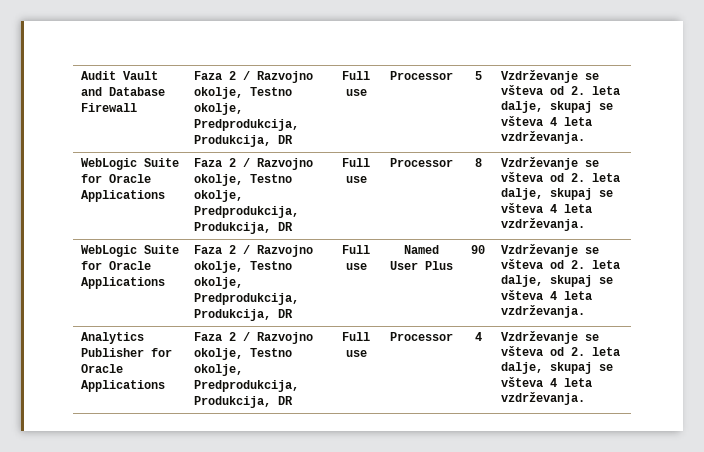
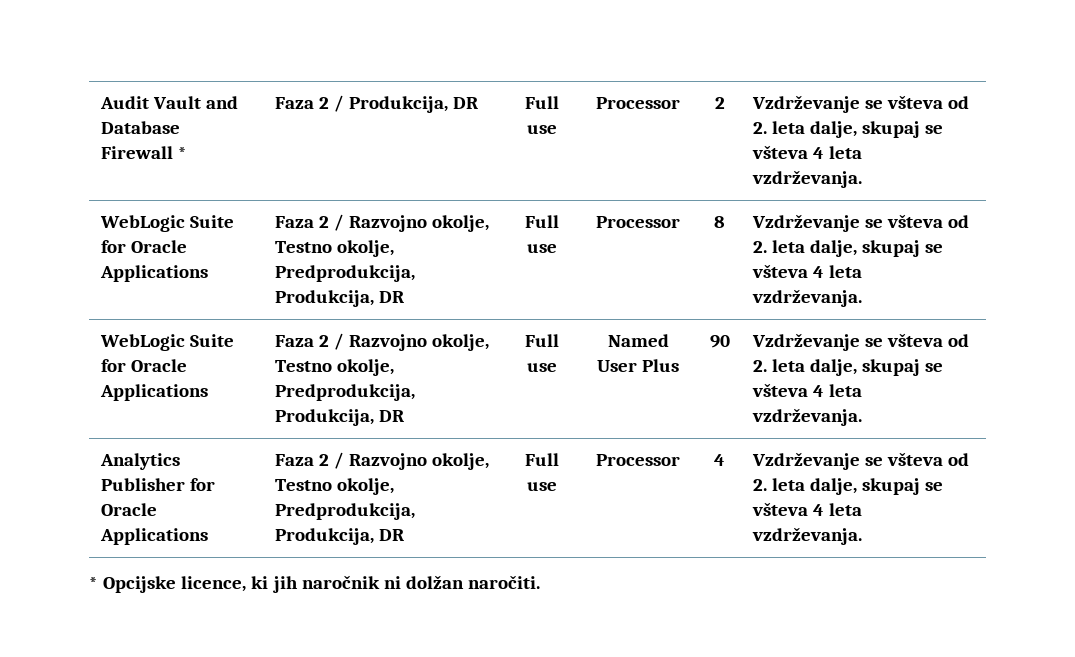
- Audit Vault and Database Firewall | Faza 2 / Razvojno okolje, Testno okolje, Predprodukcija, Produkcija, DR | Full use | Processor | 5 | Vzdrževanje se všteva od 2. leta dalje, skupaj se všteva 4 leta vzdrževanja.
+ Audit Vault and Database Firewall * | Faza 2 / Produkcija, DR | Full use | Processor | 2 | Vzdrževanje se všteva od 2. leta dalje, skupaj se všteva 4 leta vzdrževanja.
+ * Opcijske licence, ki jih naročnik ni dolžan naročiti.

